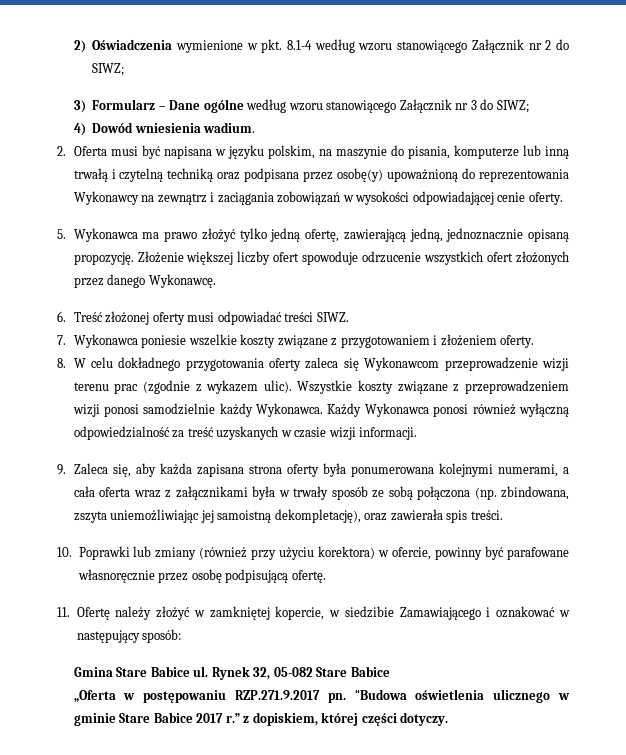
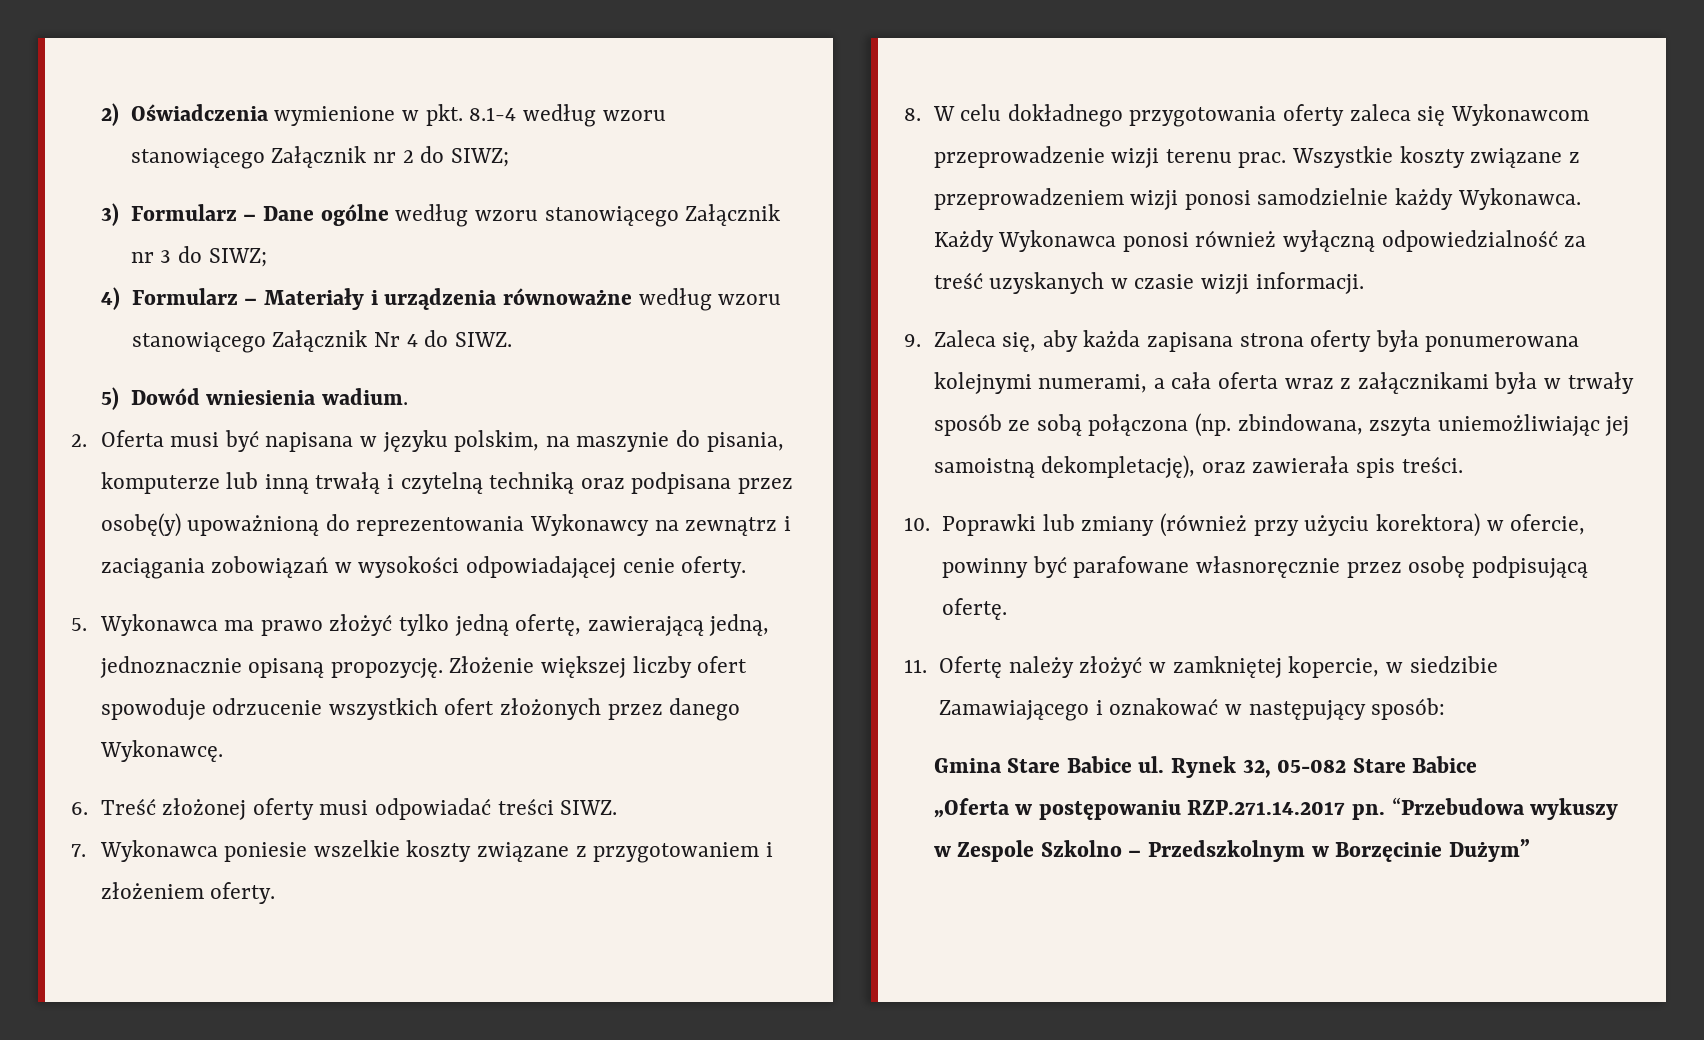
- 4) Dowód wniesienia wadium.
+ 4) Formularz – Materiały i urządzenia równoważne według wzoru stanowiącego Załącznik Nr 4 do SIWZ.
+ 5) Dowód wniesienia wadium.
- 8. W celu dokładnego przygotowania oferty zaleca się Wykonawcom przeprowadzenie wizji terenu prac (zgodnie z wykazem ulic).
+ 8. W celu dokładnego przygotowania oferty zaleca się Wykonawcom przeprowadzenie wizji terenu prac.
- „Oferta w postępowaniu RZP.271.9.2017 pn. “Budowa oświetlenia ulicznego w gminie Stare Babice 2017 r.” z dopiskiem, której części dotyczy.
+ „Oferta w postępowaniu RZP.271.14.2017 pn. “Przebudowa wykuszy w Zespole Szkolno – Przedszkolnym w Borzęcinie Dużym”

